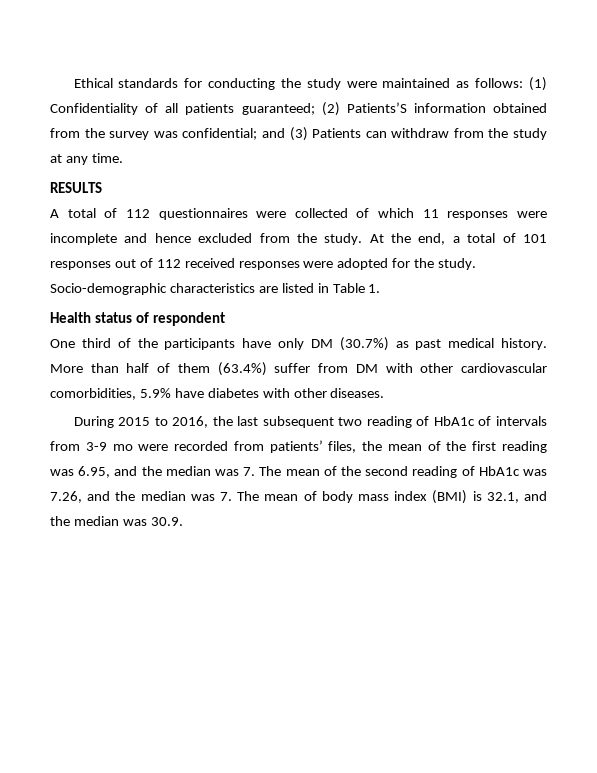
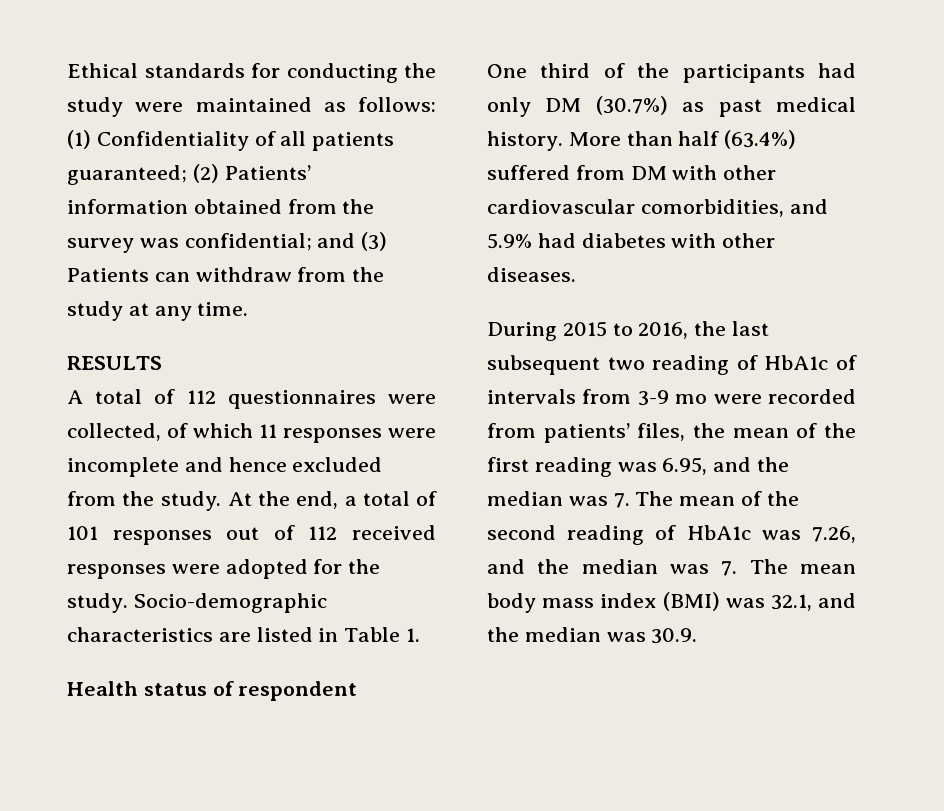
- Ethical standards for conducting the study were maintained as follows: (1) Confidentiality of all patients guaranteed; (2) Patients’S information obtained from the survey was confidential; and (3) Patients can withdraw from the study at any time.
+ Ethical standards for conducting the study were maintained as follows: (1) Confidentiality of all patients guaranteed; (2) Patients’ information obtained from the survey was confidential; and (3) Patients can withdraw from the study at any time.
- A total of 112 questionnaires were collected of which 11 responses were incomplete and hence excluded from the study.
+ A total of 112 questionnaires were collected, of which 11 responses were incomplete and hence excluded from the study.
- One third of the participants have only DM (30.7%) as past medical history.
+ One third of the participants had only DM (30.7%) as past medical history.
- More than half of them (63.4%) suffer from DM with other cardiovascular comorbidities, 5.9% have diabetes with other diseases.
+ More than half (63.4%) suffered from DM with other cardiovascular comorbidities, and 5.9% had diabetes with other diseases.
- During 2015 to 2016, the last subsequent two reading of HbA1c of intervals from 3-9 mo were recorded from patients’ files, the mean of the first reading was 6.95, and the median was 7. The mean of the second reading of HbA1c was 7.26, and the median was 7. The mean of body mass index (BMI) is 32.1, and the median was 30.9.
+ During 2015 to 2016, the last subsequent two reading of HbA1c of intervals from 3-9 mo were recorded from patients’ files, the mean of the first reading was 6.95, and the median was 7. The mean of the second reading of HbA1c was 7.26, and the median was 7. The mean body mass index (BMI) was 32.1, and the median was 30.9.

